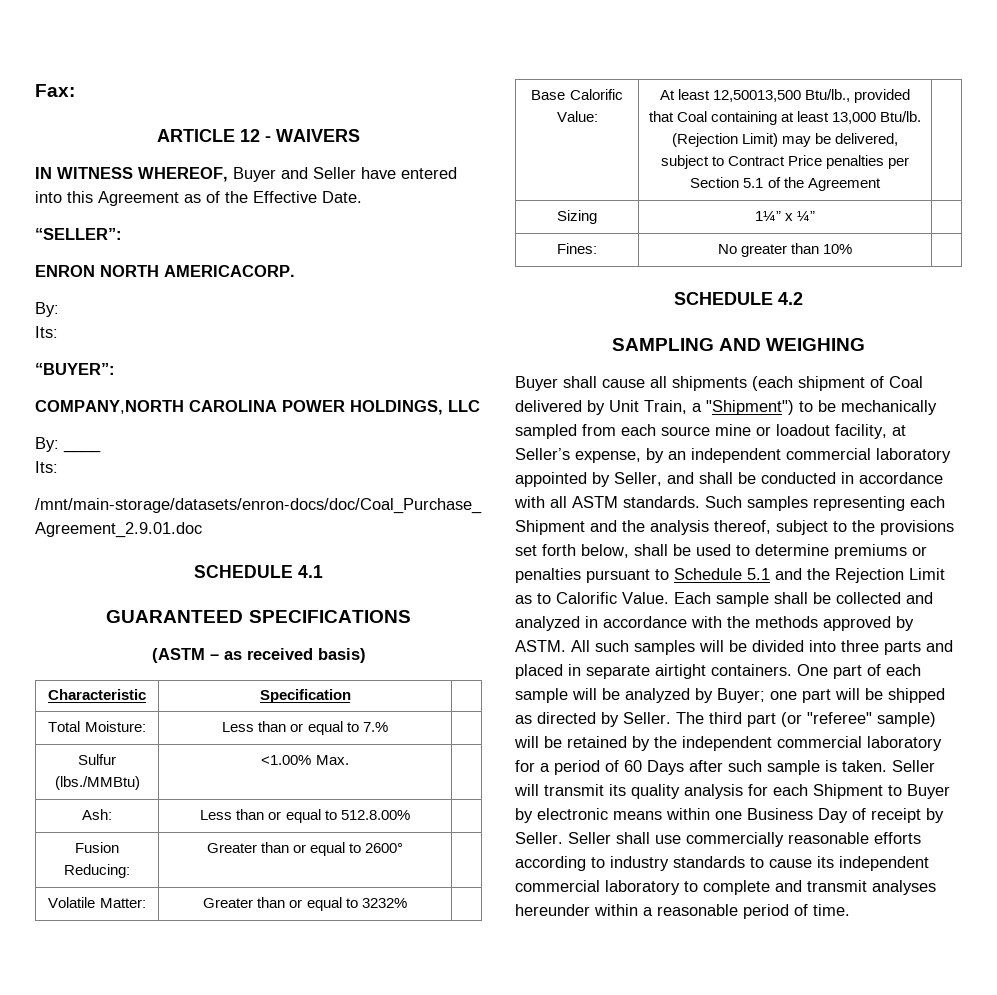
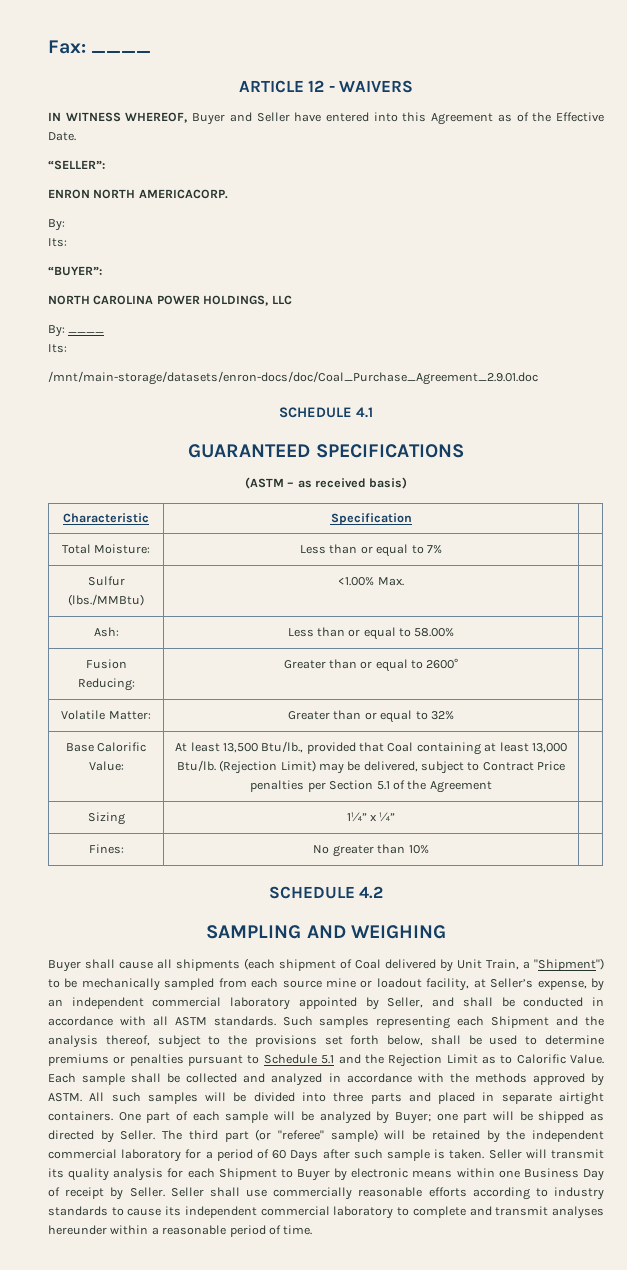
- Fax:
+ Fax: ____
- COMPANY,NORTH CAROLINA POWER HOLDINGS, LLC
+ NORTH CAROLINA POWER HOLDINGS, LLC
- Total Moisture: | Less than or equal to 7.% |
+ Total Moisture: | Less than or equal to 7% |
- Ash: | Less than or equal to 512.8.00% |
+ Ash: | Less than or equal to 58.00% |
- Volatile Matter: | Greater than or equal to 3232% |
+ Volatile Matter: | Greater than or equal to 32% |
- Base Calorific Value: | At least 12,50013,500 Btu/lb., provided that Coal containing at least 13,000 Btu/lb. (Rejection Limit) may be delivered, subject to Contract Price penalties per Section 5.1 of the Agreement |
+ Base Calorific Value: | At least 13,500 Btu/lb., provided that Coal containing at least 13,000 Btu/lb. (Rejection Limit) may be delivered, subject to Contract Price penalties per Section 5.1 of the Agreement |

